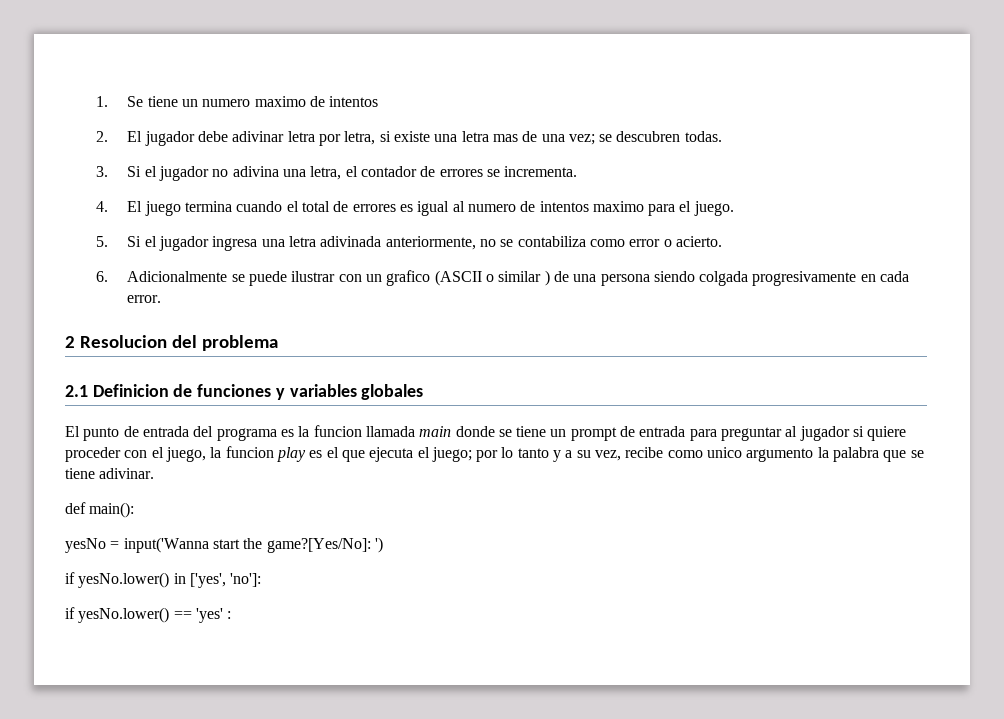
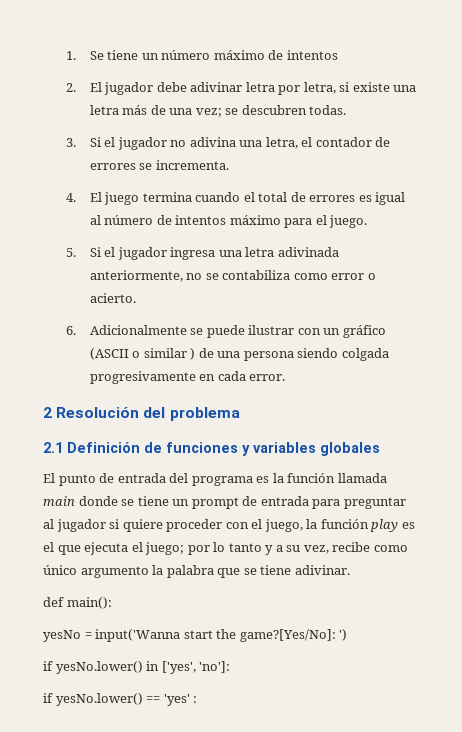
- 1. Se tiene un numero maximo de intentos
+ 1. Se tiene un número máximo de intentos
- 2. El jugador debe adivinar letra por letra, si existe una letra mas de una vez; se descubren todas.
+ 2. El jugador debe adivinar letra por letra, si existe una letra más de una vez; se descubren todas.
- 4. El juego termina cuando el total de errores es igual al numero de intentos maximo para el juego.
+ 4. El juego termina cuando el total de errores es igual al número de intentos máximo para el juego.
- 6. Adicionalmente se puede ilustrar con un grafico (ASCII o similar ) de una persona siendo colgada progresivamente en cada error.
+ 6. Adicionalmente se puede ilustrar con un gráfico (ASCII o similar ) de una persona siendo colgada progresivamente en cada error.
- 2 Resolucion del problema
+ 2 Resolución del problema
- 2.1 Definicion de funciones y variables globales
+ 2.1 Definición de funciones y variables globales
- El punto de entrada del programa es la funcion llamada main donde se tiene un prompt de entrada para preguntar al jugador si quiere proceder con el juego, la funcion play es el que ejecuta el juego; por lo tanto y a su vez, recibe como unico argumento la palabra que se tiene adivinar.
+ El punto de entrada del programa es la función llamada main donde se tiene un prompt de entrada para preguntar al jugador si quiere proceder con el juego, la función play es el que ejecuta el juego; por lo tanto y a su vez, recibe como único argumento la palabra que se tiene adivinar.

